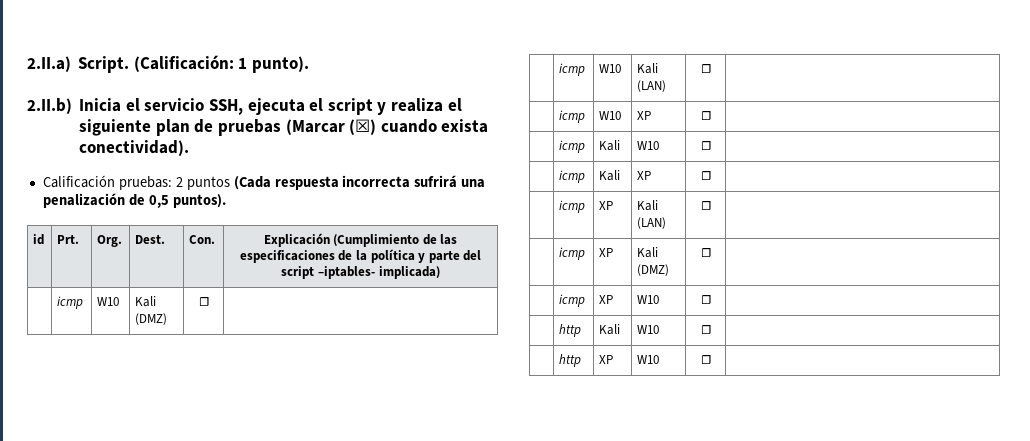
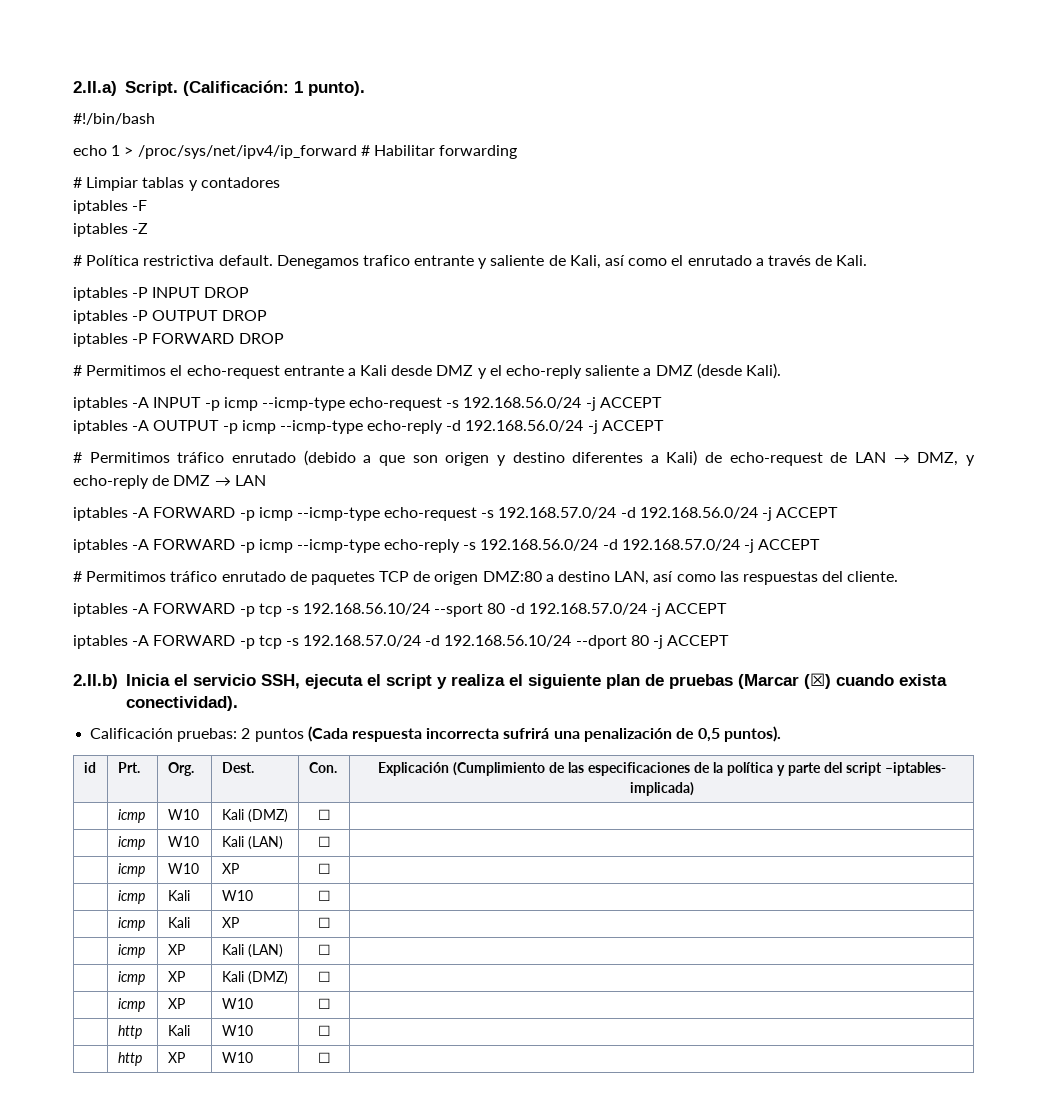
+ #!/bin/bash
+ echo 1 > /proc/sys/net/ipv4/ip_forward # Habilitar forwarding
+ # Limpiar tablas y contadores
+ iptables -F
+ iptables -Z
+ # Política restrictiva default. Denegamos trafico entrante y saliente de Kali, así como el enrutado a través de Kali.
+ iptables -P INPUT DROP
+ iptables -P OUTPUT DROP
+ iptables -P FORWARD DROP
+ # Permitimos el echo-request entrante a Kali desde DMZ y el echo-reply saliente a DMZ (desde Kali).
+ iptables -A INPUT -p icmp --icmp-type echo-request -s 192.168.56.0/24 -j ACCEPT
+ iptables -A OUTPUT -p icmp --icmp-type echo-reply -d 192.168.56.0/24 -j ACCEPT
+ # Permitimos tráfico enrutado (debido a que son origen y destino diferentes a Kali) de echo-request de LAN → DMZ, y echo-reply de DMZ → LAN
+ iptables -A FORWARD -p icmp --icmp-type echo-request -s 192.168.57.0/24 -d 192.168.56.0/24 -j ACCEPT
+ iptables -A FORWARD -p icmp --icmp-type echo-reply -s 192.168.56.0/24 -d 192.168.57.0/24 -j ACCEPT
+ # Permitimos tráfico enrutado de paquetes TCP de origen DMZ:80 a destino LAN, así como las respuestas del cliente.
+ iptables -A FORWARD -p tcp -s 192.168.56.10/24 --sport 80 -d 192.168.57.0/24 -j ACCEPT
+ iptables -A FORWARD -p tcp -s 192.168.57.0/24 -d 192.168.56.10/24 --dport 80 -j ACCEPT

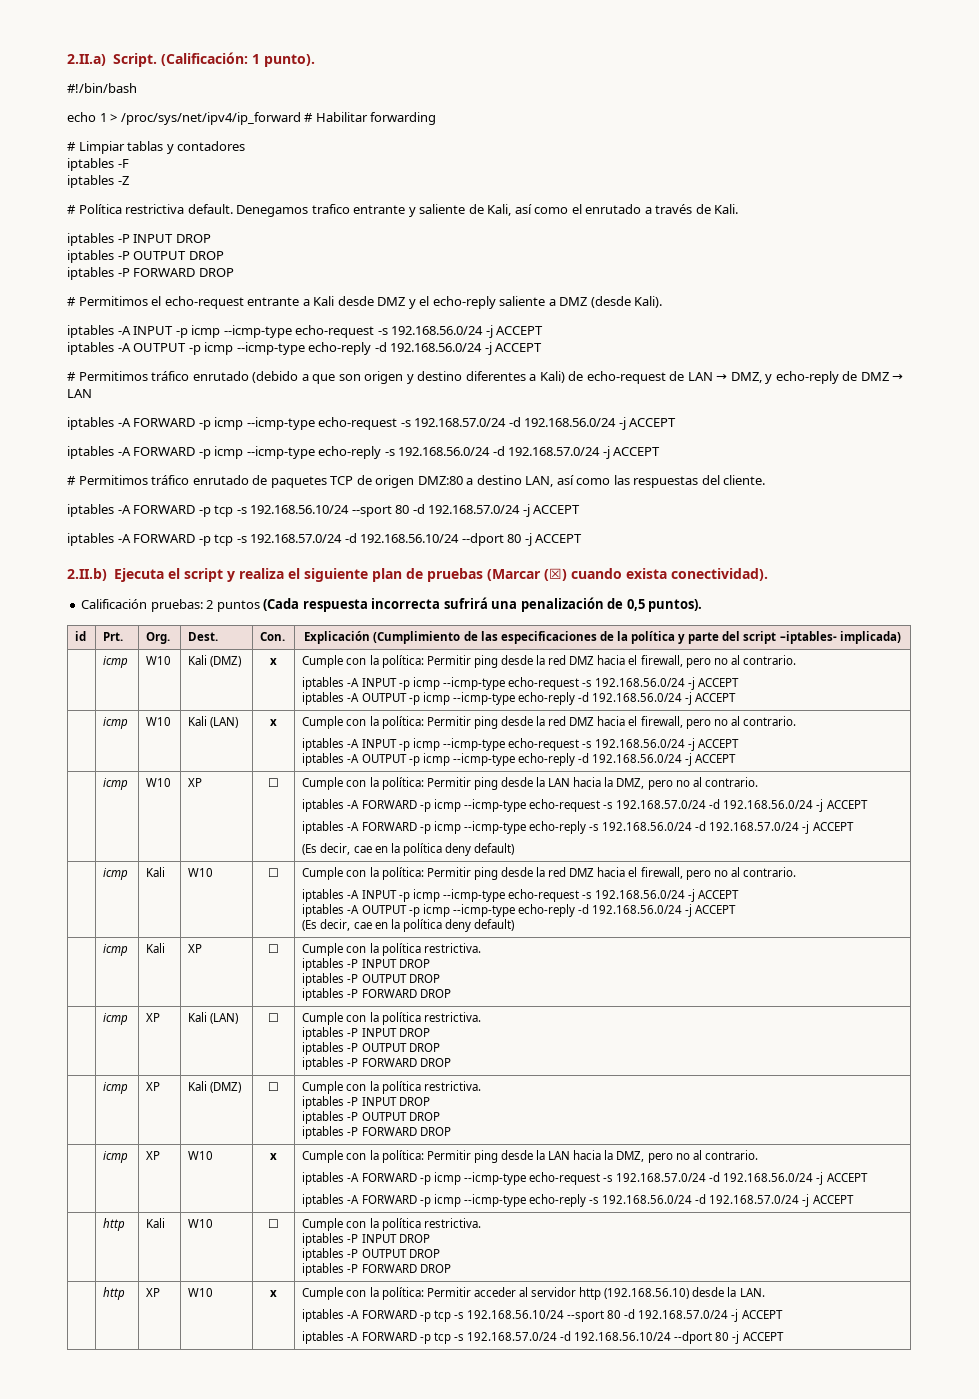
- 2.II.b) Inicia el servicio SSH, ejecuta el script y realiza el siguiente plan de pruebas (Marcar (☒) cuando exista conectividad).
+ 2.II.b) Ejecuta el script y realiza el siguiente plan de pruebas (Marcar (☒) cuando exista conectividad).
- W10 | Kali (DMZ) | ☐ |
- | icmp | W10 | Kali (LAN) | ☐ |
- | icmp | W10 | XP | ☐ |
- | icmp | Kali | W10 | ☐ |
- | icmp | Kali | XP | ☐ |
+ W10 | Kali (DMZ) | x | Cumple con la política: Permitir ping desde la red DMZ hacia el firewall, pero no al contrario.
+ iptables -A INPUT -p icmp --icmp-type echo-request -s 192.168.56.0/24 -j ACCEPT
+ iptables -A OUTPUT -p icmp --icmp-type echo-reply -d 192.168.56.0/24 -j ACCEPT
+ | icmp | W10 | Kali (LAN) | x | Cumple con la política: Permitir ping desde la red DMZ hacia el firewall, pero no al contrario.
+ iptables -A INPUT -p icmp --icmp-type echo-request -s 192.168.56.0/24 -j ACCEPT
+ iptables -A OUTPUT -p icmp --icmp-type echo-reply -d 192.168.56.0/24 -j ACCEPT
+ | icmp | W10 | XP | ☐ | Cumple con la política: Permitir ping desde la LAN hacia la DMZ, pero no al contrario.
+ iptables -A FORWARD -p icmp --icmp-type echo-request -s 192.168.57.0/24 -d 192.168.56.0/24 -j ACCEPT
+ iptables -A FORWARD -p icmp --icmp-type echo-reply -s 192.168.56.0/24 -d 192.168.57.0/24 -j ACCEPT
+ (Es decir, cae en la política deny default)
+ | icmp | Kali | W10 | ☐ | Cumple con la política: Permitir ping desde la red DMZ hacia el firewall, pero no al contrario.
+ iptables -A INPUT -p icmp --icmp-type echo-request -s 192.168.56.0/24 -j ACCEPT
+ iptables -A OUTPUT -p icmp --icmp-type echo-reply -d 192.168.56.0/24 -j ACCEPT
+ (Es decir, cae en la política deny default)
+ | icmp | Kali | XP | ☐ | Cumple con la política restrictiva.
+ iptables -P INPUT DROP
+ iptables -P OUTPUT DROP
+ iptables -P FORWARD DROP
- | icmp | XP | Kali (LAN) | ☐ |
+ | icmp | XP | Kali (LAN) | ☐ | Cumple con la política restrictiva.
+ iptables -P INPUT DROP
+ iptables -P OUTPUT DROP
+ iptables -P FORWARD DROP
- | icmp | XP | Kali (DMZ) | ☐ |
- | icmp | XP | W10 | ☐ |
- | http | Kali | W10 | ☐ |
- | http | XP | W10 | ☐ |
+ | icmp | XP | Kali (DMZ) | ☐ | Cumple con la política restrictiva.
+ iptables -P INPUT DROP
+ iptables -P OUTPUT DROP
+ iptables -P FORWARD DROP
+ | icmp | XP | W10 | x | Cumple con la política: Permitir ping desde la LAN hacia la DMZ, pero no al contrario.
+ iptables -A FORWARD -p icmp --icmp-type echo-request -s 192.168.57.0/24 -d 192.168.56.0/24 -j ACCEPT
+ iptables -A FORWARD -p icmp --icmp-type echo-reply -s 192.168.56.0/24 -d 192.168.57.0/24 -j ACCEPT
+ | http | Kali | W10 | ☐ | Cumple con la política restrictiva.
+ iptables -P INPUT DROP
+ iptables -P OUTPUT DROP
+ iptables -P FORWARD DROP
+ | http | XP | W10 | x | Cumple con la política: Permitir acceder al servidor http (192.168.56.10) desde la LAN.
+ iptables -A FORWARD -p tcp -s 192.168.56.10/24 --sport 80 -d 192.168.57.0/24 -j ACCEPT
+ iptables -A FORWARD -p tcp -s 192.168.57.0/24 -d 192.168.56.10/24 --dport 80 -j ACCEPT

